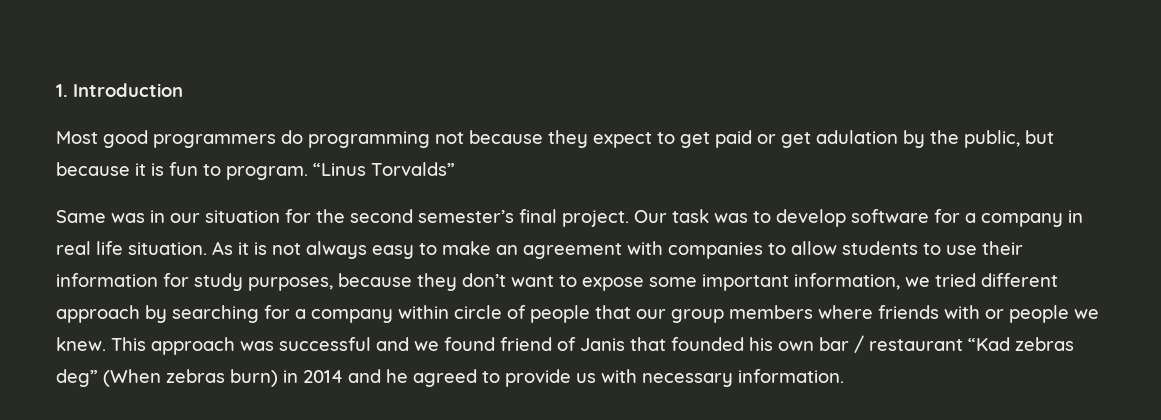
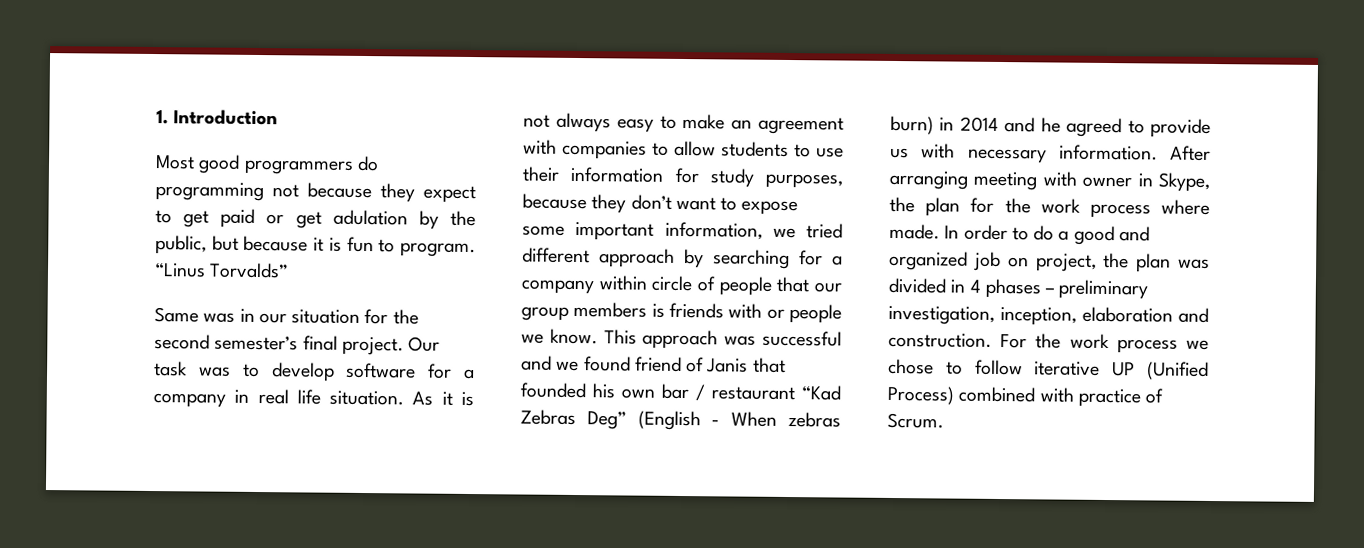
- As it is not always easy to make an agreement with companies to allow students to use their information for study purposes, because they don’t want to expose some important information, we tried different approach by searching for a company within circle of people that our group members where friends with or people we knew.
+ As it is not always easy to make an agreement with companies to allow students to use their information for study purposes, because they don’t want to expose some important information, we tried different approach by searching for a company within circle of people that our group members is friends with or people we know.
- This approach was successful and we found friend of Janis that founded his own bar / restaurant “Kad zebras deg” (When zebras burn) in 2014 and he agreed to provide us with necessary information.
+ This approach was successful and we found friend of Janis that founded his own bar / restaurant “Kad Zebras Deg” (English - When zebras burn) in 2014 and he agreed to provide us with necessary information.
+ After arranging meeting with owner in Skype, the plan for the work process where made. In order to do a good and organized job on project, the plan was divided in 4 phases – preliminary investigation, inception, elaboration and construction. For the work process we chose to follow iterative UP (Unified Process) combined with practice of Scrum.

